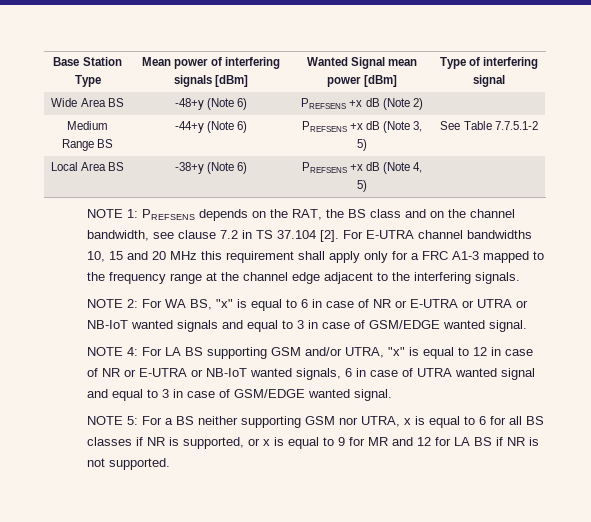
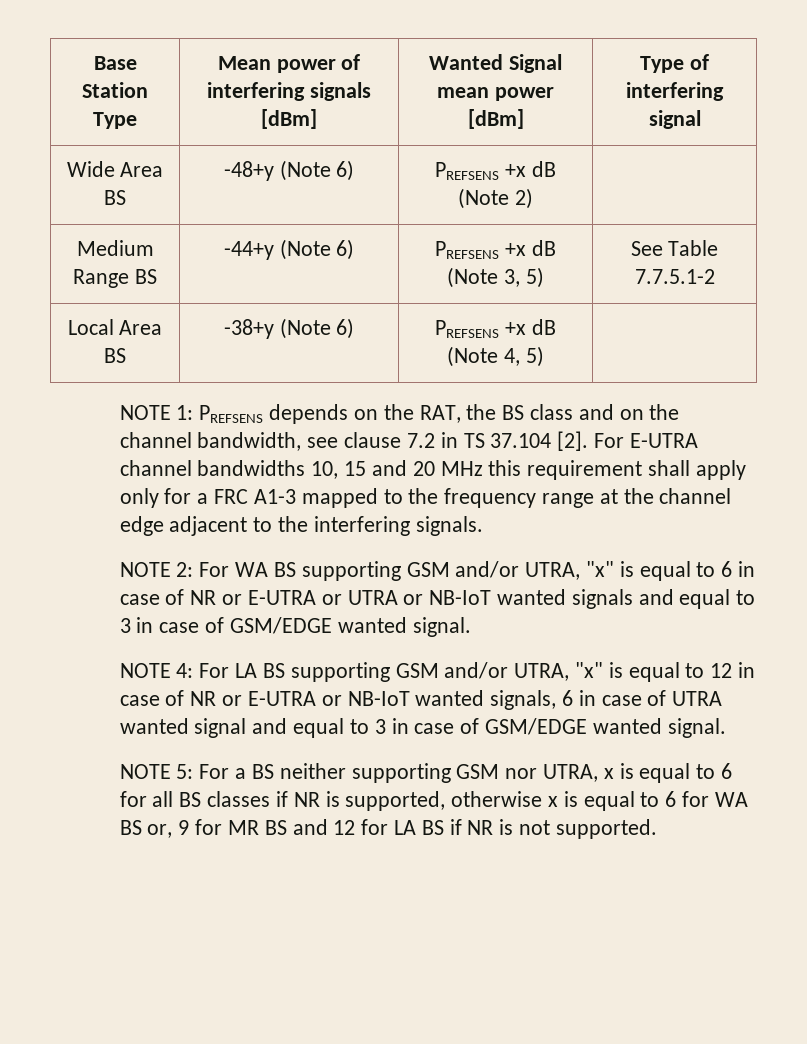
- NOTE 2: For WA BS, "x" is equal to 6 in case of NR or E-UTRA or UTRA or NB-IoT wanted signals and equal to 3 in case of GSM/EDGE wanted signal.
+ NOTE 2: For WA BS supporting GSM and/or UTRA, "x" is equal to 6 in case of NR or E-UTRA or UTRA or NB-IoT wanted signals and equal to 3 in case of GSM/EDGE wanted signal.
- NOTE 5: For a BS neither supporting GSM nor UTRA, x is equal to 6 for all BS classes if NR is supported, or x is equal to 9 for MR and 12 for LA BS if NR is not supported.
+ NOTE 5: For a BS neither supporting GSM nor UTRA, x is equal to 6 for all BS classes if NR is supported, otherwise x is equal to 6 for WA BS or, 9 for MR BS and 12 for LA BS if NR is not supported.

